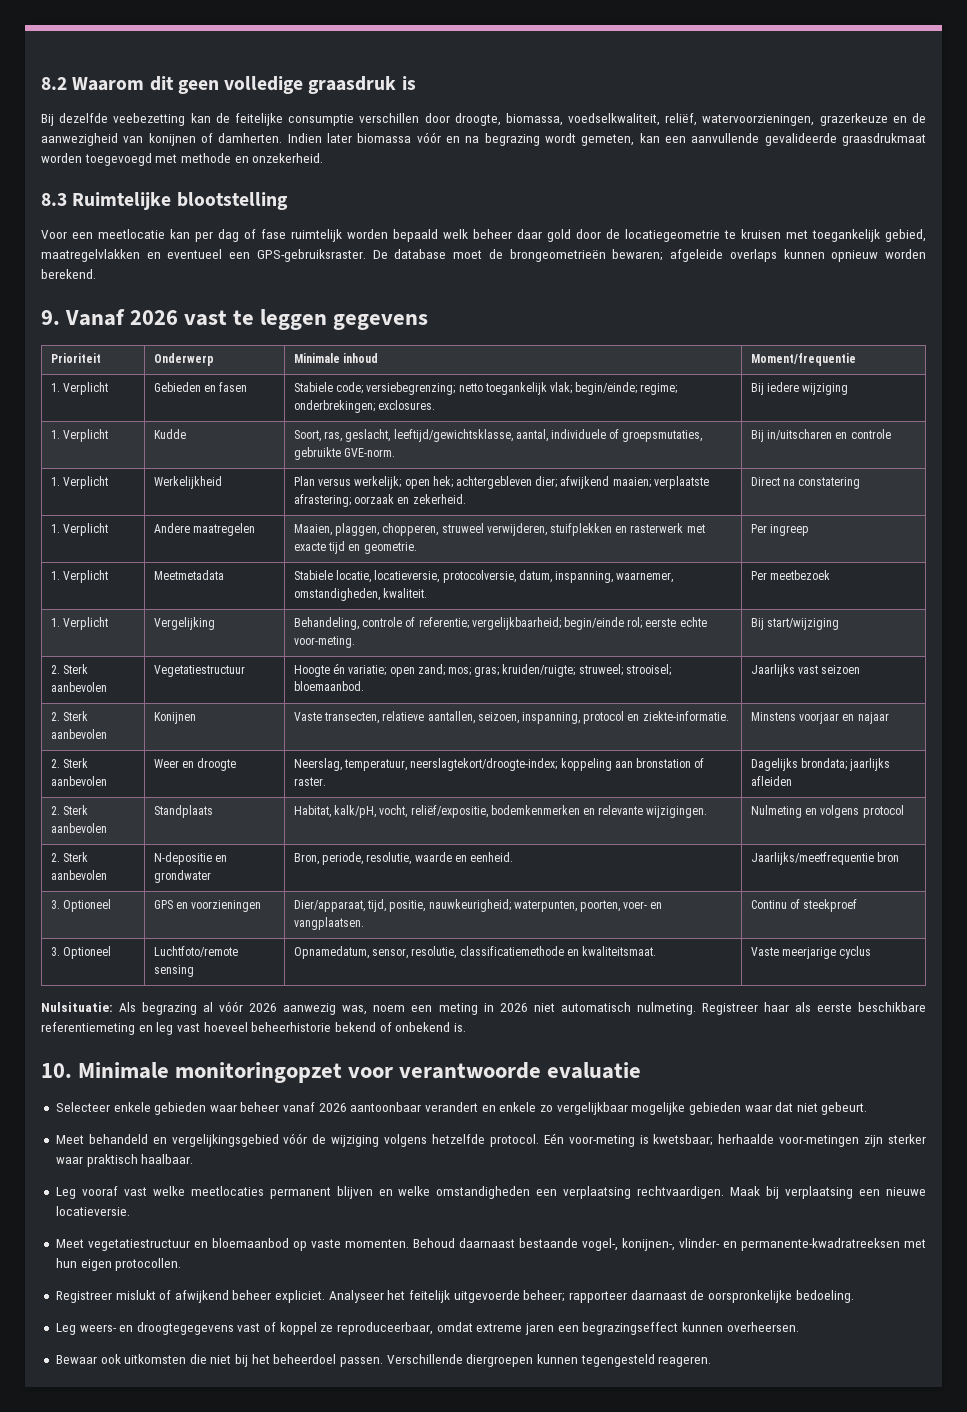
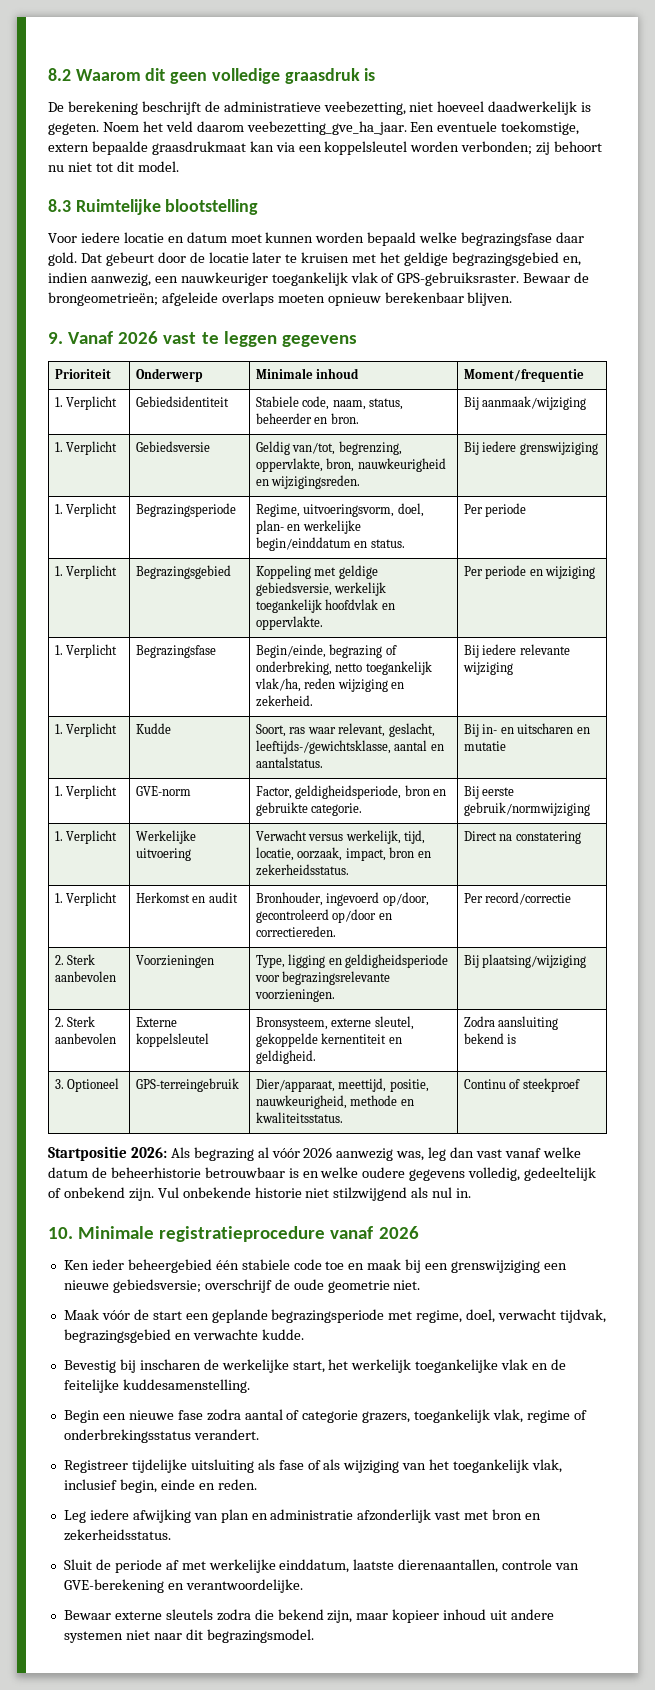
- Bij dezelfde veebezetting kan de feitelijke consumptie verschillen door droogte, biomassa, voedselkwaliteit, reliëf, watervoorzieningen, grazerkeuze en de aanwezigheid van konijnen of damherten. Indien later biomassa vóór en na begrazing wordt gemeten, kan een aanvullende gevalideerde graasdrukmaat worden toegevoegd met methode en onzekerheid.
+ De berekening beschrijft de administratieve veebezetting, niet hoeveel daadwerkelijk is gegeten. Noem het veld daarom veebezetting_gve_ha_jaar. Een eventuele toekomstige, extern bepaalde graasdrukmaat kan via een koppelsleutel worden verbonden; zij behoort nu niet tot dit model.
  8.3 Ruimtelijke blootstelling
- Voor een meetlocatie kan per dag of fase ruimtelijk worden bepaald welk beheer daar gold door de locatiegeometrie te kruisen met toegankelijk gebied, maatregelvlakken en eventueel een GPS-gebruiksraster. De database moet de brongeometrieën bewaren; afgeleide overlaps kunnen opnieuw worden berekend.
+ Voor iedere locatie en datum moet kunnen worden bepaald welke begrazingsfase daar gold. Dat gebeurt door de locatie later te kruisen met het geldige begrazingsgebied en, indien aanwezig, een nauwkeuriger toegankelijk vlak of GPS-gebruiksraster. Bewaar de brongeometrieën; afgeleide overlaps moeten opnieuw berekenbaar blijven.
- 1. Verplicht | Gebieden en fasen | Stabiele code; versiebegrenzing; netto toegankelijk vlak; begin/einde; regime; onderbrekingen; exclosures. | Bij iedere wijziging
+ 1. Verplicht | Gebiedsidentiteit | Stabiele code, naam, status, beheerder en bron. | Bij aanmaak/wijziging
+ 1. Verplicht | Gebiedsversie | Geldig van/tot, begrenzing, oppervlakte, bron, nauwkeurigheid en wijzigingsreden. | Bij iedere grenswijziging
+ 1. Verplicht | Begrazingsperiode | Regime, uitvoeringsvorm, doel, plan- en werkelijke begin/einddatum en status. | Per periode
+ 1. Verplicht | Begrazingsgebied | Koppeling met geldige gebiedsversie, werkelijk toegankelijk hoofdvlak en oppervlakte. | Per periode en wijziging
+ 1. Verplicht | Begrazingsfase | Begin/einde, begrazing of onderbreking, netto toegankelijk vlak/ha, reden wijziging en zekerheid. | Bij iedere relevante wijziging
- 1. Verplicht | Kudde | Soort, ras, geslacht, leeftijd/gewichtsklasse, aantal, individuele of groepsmutaties, gebruikte GVE-norm. | Bij in/uitscharen en controle
- 1. Verplicht | Werkelijkheid | Plan versus werkelijk; open hek; achtergebleven dier; afwijkend maaien; verplaatste afrastering; oorzaak en zekerheid. | Direct na constatering
+ 1. Verplicht | Kudde | Soort, ras waar relevant, geslacht, leeftijds-/gewichtsklasse, aantal en aantalstatus. | Bij in- en uitscharen en mutatie
+ 1. Verplicht | GVE-norm | Factor, geldigheidsperiode, bron en gebruikte categorie. | Bij eerste gebruik/normwijziging
+ 1. Verplicht | Werkelijke uitvoering | Verwacht versus werkelijk, tijd, locatie, oorzaak, impact, bron en zekerheidsstatus. | Direct na constatering
- 1. Verplicht | Andere maatregelen | Maaien, plaggen, chopperen, struweel verwijderen, stuifplekken en rasterwerk met exacte tijd en geometrie. | Per ingreep
- 1. Verplicht | Meetmetadata | Stabiele locatie, locatieversie, protocolversie, datum, inspanning, waarnemer, omstandigheden, kwaliteit. | Per meetbezoek
- 1. Verplicht | Vergelijking | Behandeling, controle of referentie; vergelijkbaarheid; begin/einde rol; eerste echte voor-meting. | Bij start/wijziging
- 2. Sterk aanbevolen | Vegetatiestructuur | Hoogte én variatie; open zand; mos; gras; kruiden/ruigte; struweel; strooisel; bloemaanbod. | Jaarlijks vast seizoen
- 2. Sterk aanbevolen | Konijnen | Vaste transecten, relatieve aantallen, seizoen, inspanning, protocol en ziekte-informatie. | Minstens voorjaar en najaar
- 2. Sterk aanbevolen | Weer en droogte | Neerslag, temperatuur, neerslagtekort/droogte-index; koppeling aan bronstation of raster. | Dagelijks brondata; jaarlijks afleiden
- 2. Sterk aanbevolen | Standplaats | Habitat, kalk/pH, vocht, reliëf/expositie, bodemkenmerken en relevante wijzigingen. | Nulmeting en volgens protocol
- 2. Sterk aanbevolen | N-depositie en grondwater | Bron, periode, resolutie, waarde en eenheid. | Jaarlijks/meetfrequentie bron
- 3. Optioneel | GPS en voorzieningen | Dier/apparaat, tijd, positie, nauwkeurigheid; waterpunten, poorten, voer- en vangplaatsen. | Continu of steekproef
- 3. Optioneel | Luchtfoto/remote sensing | Opnamedatum, sensor, resolutie, classificatiemethode en kwaliteitsmaat. | Vaste meerjarige cyclus
- Nulsituatie: Als begrazing al vóór 2026 aanwezig was, noem een meting in 2026 niet automatisch nulmeting. Registreer haar als eerste beschikbare referentiemeting en leg vast hoeveel beheerhistorie bekend of onbekend is.
- 10. Minimale monitoringopzet voor verantwoorde evaluatie
- Selecteer enkele gebieden waar beheer vanaf 2026 aantoonbaar verandert en enkele zo vergelijkbaar mogelijke gebieden waar dat niet gebeurt.
- Meet behandeld en vergelijkingsgebied vóór de wijziging volgens hetzelfde protocol. Eén voor-meting is kwetsbaar; herhaalde voor-metingen zijn sterker waar praktisch haalbaar.
- Leg vooraf vast welke meetlocaties permanent blijven en welke omstandigheden een verplaatsing rechtvaardigen. Maak bij verplaatsing een nieuwe locatieversie.
- Meet vegetatiestructuur en bloemaanbod op vaste momenten. Behoud daarnaast bestaande vogel-, konijnen-, vlinder- en permanente-kwadratreeksen met hun eigen protocollen.
- Registreer mislukt of afwijkend beheer expliciet. Analyseer het feitelijk uitgevoerde beheer; rapporteer daarnaast de oorspronkelijke bedoeling.
- Leg weers- en droogtegegevens vast of koppel ze reproduceerbaar, omdat extreme jaren een begrazingseffect kunnen overheersen.
- Bewaar ook uitkomsten die niet bij het beheerdoel passen. Verschillende diergroepen kunnen tegengesteld reageren.
+ 1. Verplicht | Herkomst en audit | Bronhouder, ingevoerd op/door, gecontroleerd op/door en correctiereden. | Per record/correctie
+ 2. Sterk aanbevolen | Voorzieningen | Type, ligging en geldigheidsperiode voor begrazingsrelevante voorzieningen. | Bij plaatsing/wijziging
+ 2. Sterk aanbevolen | Externe koppelsleutel | Bronsysteem, externe sleutel, gekoppelde kernentiteit en geldigheid. | Zodra aansluiting bekend is
+ 3. Optioneel | GPS-terreingebruik | Dier/apparaat, meettijd, positie, nauwkeurigheid, methode en kwaliteitsstatus. | Continu of steekproef
+ Startpositie 2026: Als begrazing al vóór 2026 aanwezig was, leg dan vast vanaf welke datum de beheerhistorie betrouwbaar is en welke oudere gegevens volledig, gedeeltelijk of onbekend zijn. Vul onbekende historie niet stilzwijgend als nul in.
+ 10. Minimale registratieprocedure vanaf 2026
+ Ken ieder beheergebied één stabiele code toe en maak bij een grenswijziging een nieuwe gebiedsversie; overschrijf de oude geometrie niet.
+ Maak vóór de start een geplande begrazingsperiode met regime, doel, verwacht tijdvak, begrazingsgebied en verwachte kudde.
+ Bevestig bij inscharen de werkelijke start, het werkelijk toegankelijke vlak en de feitelijke kuddesamenstelling.
+ Begin een nieuwe fase zodra aantal of categorie grazers, toegankelijk vlak, regime of onderbrekingsstatus verandert.
+ Registreer tijdelijke uitsluiting als fase of als wijziging van het toegankelijk vlak, inclusief begin, einde en reden.
+ Leg iedere afwijking van plan en administratie afzonderlijk vast met bron en zekerheidsstatus.
+ Sluit de periode af met werkelijke einddatum, laatste dierenaantallen, controle van GVE-berekening en verantwoordelijke.
+ Bewaar externe sleutels zodra die bekend zijn, maar kopieer inhoud uit andere systemen niet naar dit begrazingsmodel.

